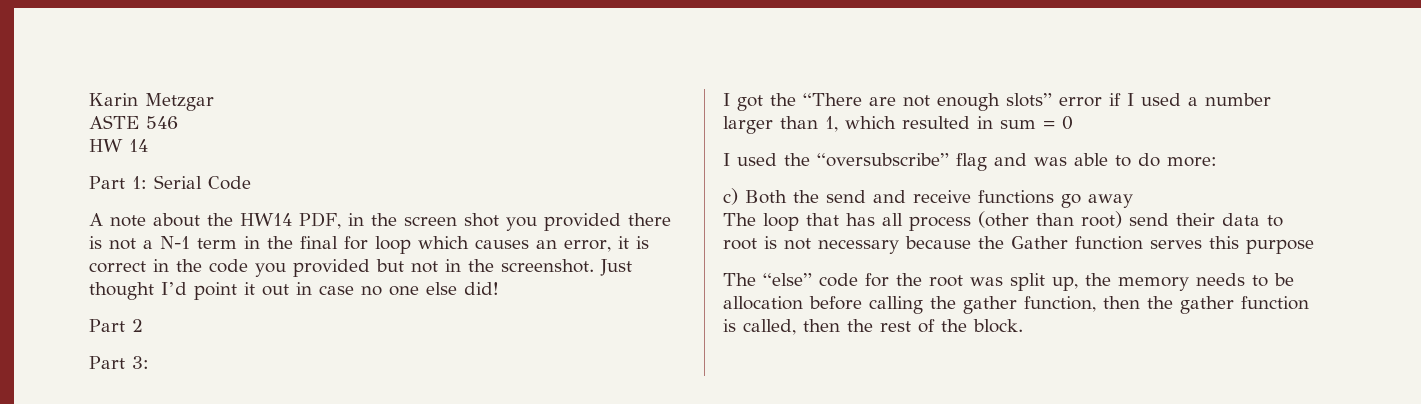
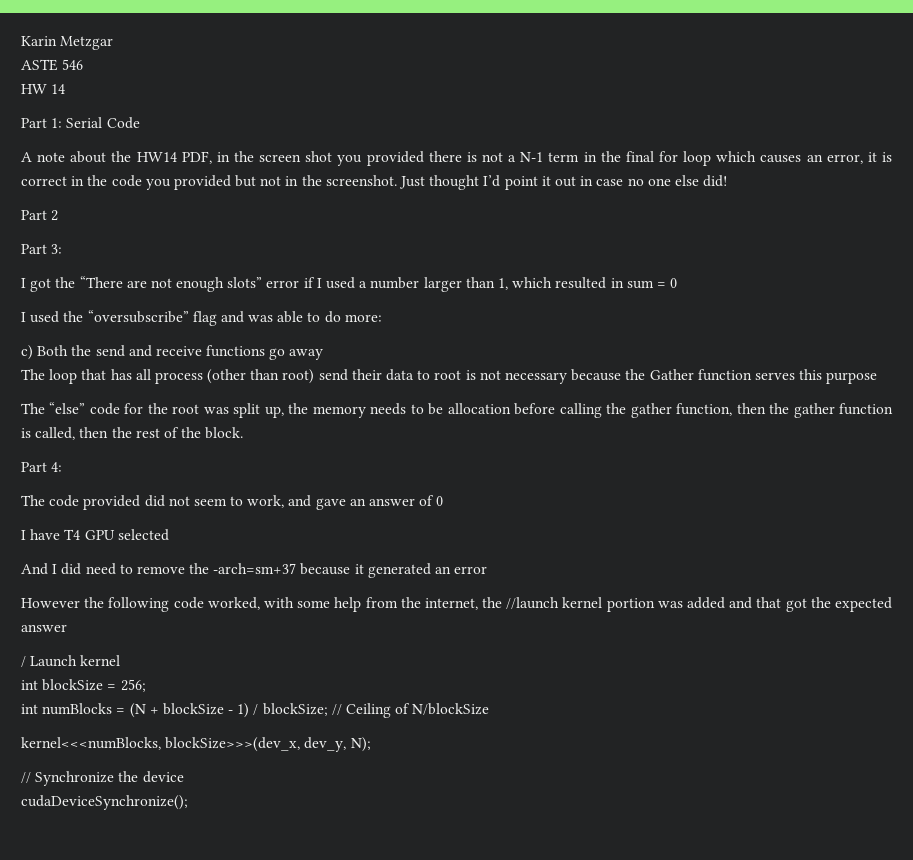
+ Part 4:
+ The code provided did not seem to work, and gave an answer of 0
+ I have T4 GPU selected
+ And I did need to remove the -arch=sm+37 because it generated an error
+ However the following code worked, with some help from the internet, the //launch kernel portion was added and that got the expected answer
+ / Launch kernel
+ int blockSize = 256;
+ int numBlocks = (N + blockSize - 1) / blockSize; // Ceiling of N/blockSize
+ kernel<<<numBlocks, blockSize>>>(dev_x, dev_y, N);
+ // Synchronize the device
+ cudaDeviceSynchronize();

